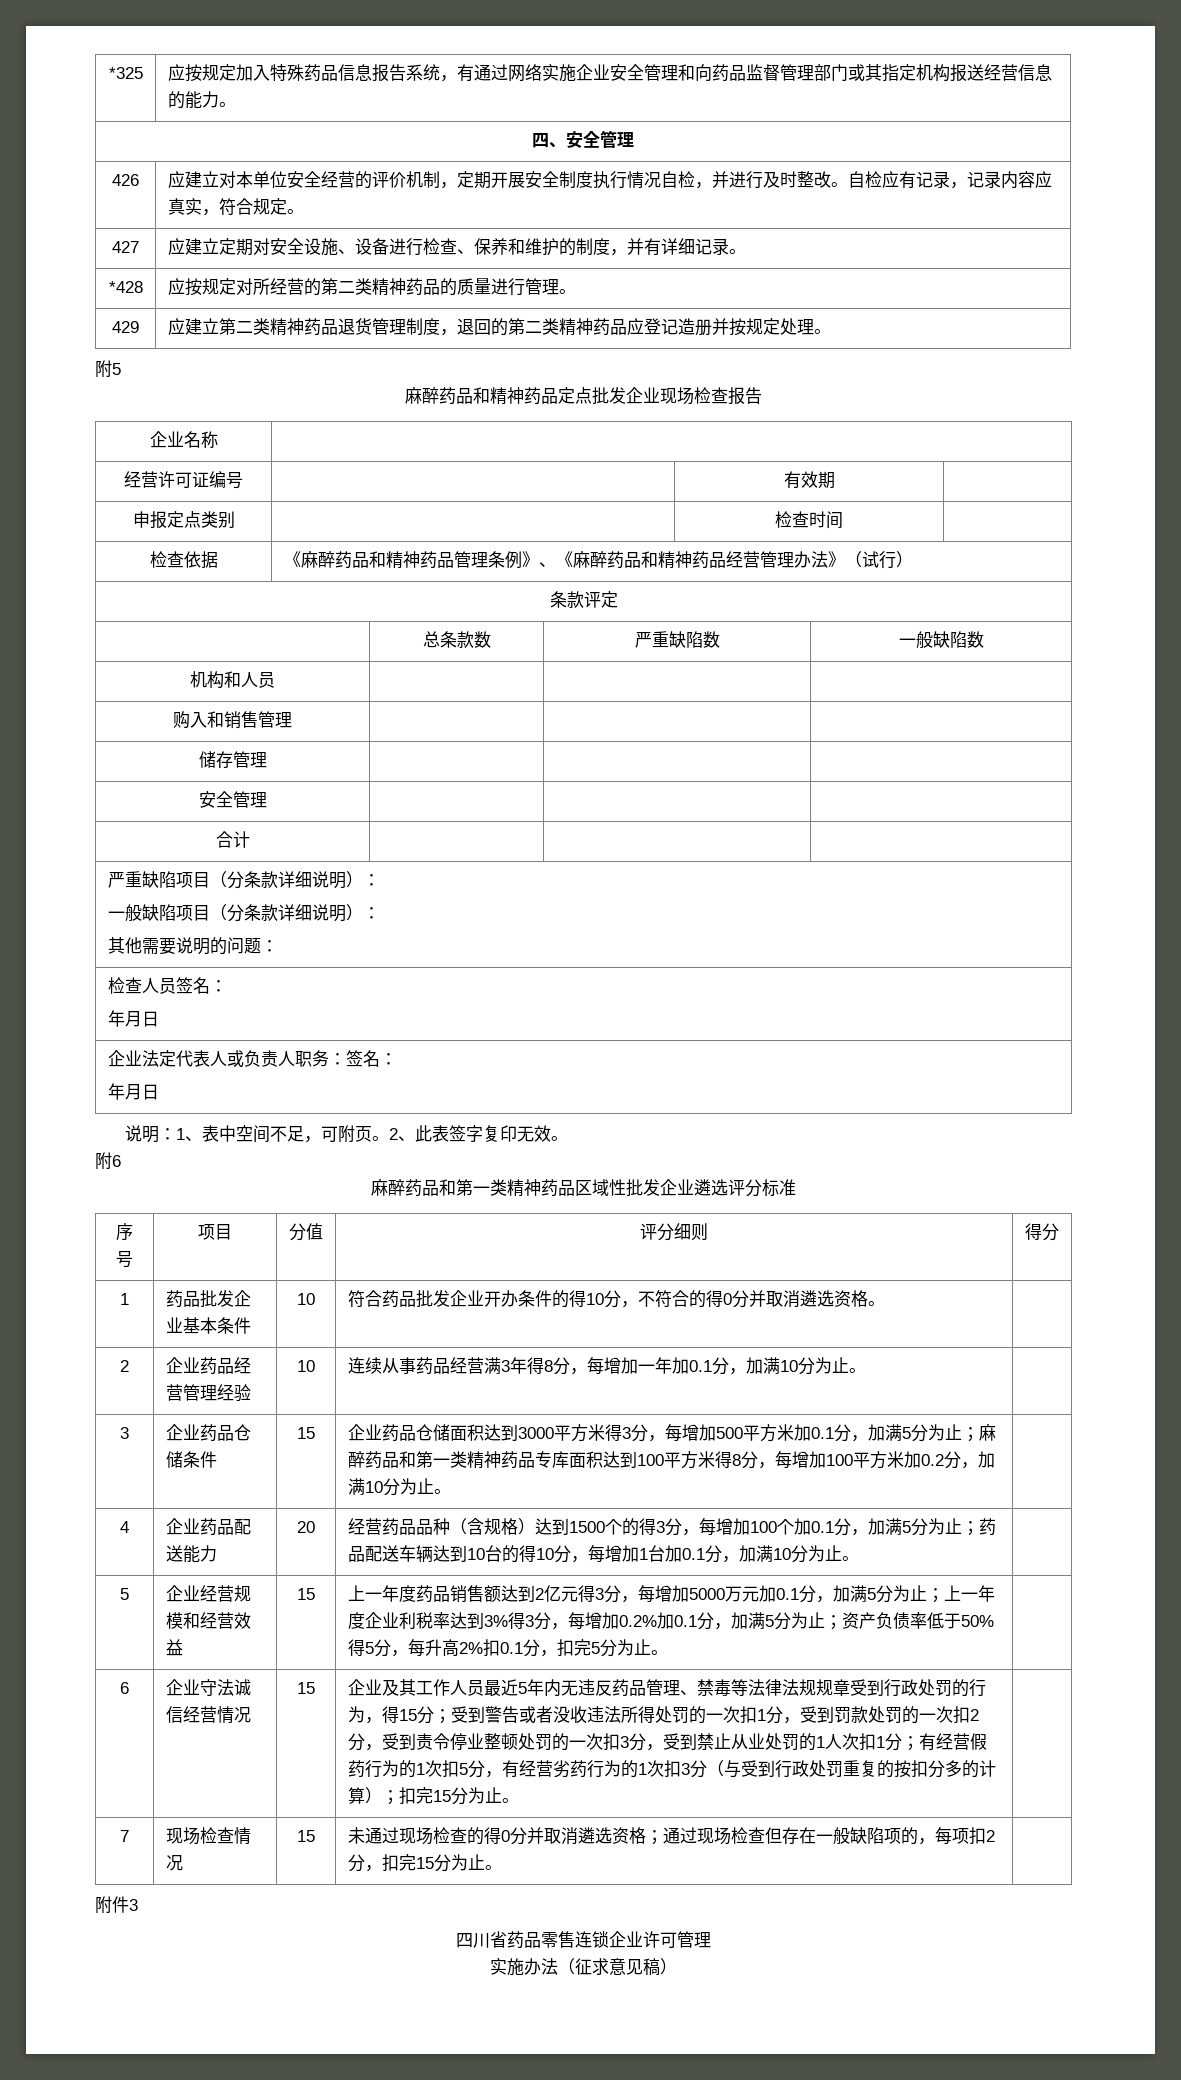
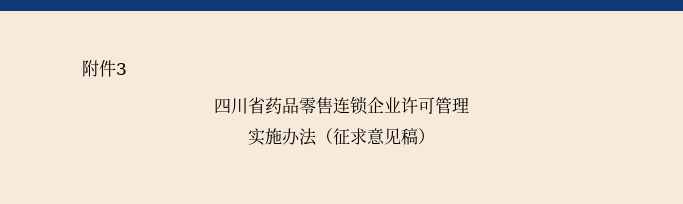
- *325 | 应按规定加入特殊药品信息报告系统，有通过网络实施企业安全管理和向药品监督管理部门或其指定机构报送经营信息的能力。
- 四、安全管理
- 426 | 应建立对本单位安全经营的评价机制，定期开展安全制度执行情况自检，并进行及时整改。自检应有记录，记录内容应真实，符合规定。
- 427 | 应建立定期对安全设施、设备进行检查、保养和维护的制度，并有详细记录。
- *428 | 应按规定对所经营的第二类精神药品的质量进行管理。
- 429 | 应建立第二类精神药品退货管理制度，退回的第二类精神药品应登记造册并按规定处理。
- 附5
- 麻醉药品和精神药品定点批发企业现场检查报告
- 企业名称 |
- 经营许可证编号 | | 有效期 |
- 申报定点类别 | | 检查时间 |
- 检查依据 | 《麻醉药品和精神药品管理条例》、《麻醉药品和精神药品经营管理办法》（试行）
- 条款评定
- | 总条款数 | 严重缺陷数 | 一般缺陷数
- 机构和人员 | | |
- 购入和销售管理 | | |
- 储存管理 | | |
- 安全管理 | | |
- 合计 | | |
- 严重缺陷项目（分条款详细说明）：
- 一般缺陷项目（分条款详细说明）：
- 其他需要说明的问题：
- 检查人员签名：
- 年月日
- 企业法定代表人或负责人职务：签名：
- 年月日
- 说明：1、表中空间不足，可附页。2、此表签字复印无效。
- 附6
- 麻醉药品和第一类精神药品区域性批发企业遴选评分标准
- 序号 | 项目 | 分值 | 评分细则 | 得分
- 1 | 药品批发企业基本条件 | 10 | 符合药品批发企业开办条件的得10分，不符合的得0分并取消遴选资格。 |
- 2 | 企业药品经营管理经验 | 10 | 连续从事药品经营满3年得8分，每增加一年加0.1分，加满10分为止。 |
- 3 | 企业药品仓储条件 | 15 | 企业药品仓储面积达到3000平方米得3分，每增加500平方米加0.1分，加满5分为止；麻醉药品和第一类精神药品专库面积达到100平方米得8分，每增加100平方米加0.2分，加满10分为止。 |
- 4 | 企业药品配送能力 | 20 | 经营药品品种（含规格）达到1500个的得3分，每增加100个加0.1分，加满5分为止；药品配送车辆达到10台的得10分，每增加1台加0.1分，加满10分为止。 |
- 5 | 企业经营规模和经营效益 | 15 | 上一年度药品销售额达到2亿元得3分，每增加5000万元加0.1分，加满5分为止；上一年度企业利税率达到3%得3分，每增加0.2%加0.1分，加满5分为止；资产负债率低于50%得5分，每升高2%扣0.1分，扣完5分为止。 |
- 6 | 企业守法诚信经营情况 | 15 | 企业及其工作人员最近5年内无违反药品管理、禁毒等法律法规规章受到行政处罚的行为，得15分；受到警告或者没收违法所得处罚的一次扣1分，受到罚款处罚的一次扣2分，受到责令停业整顿处罚的一次扣3分，受到禁止从业处罚的1人次扣1分；有经营假药行为的1次扣5分，有经营劣药行为的1次扣3分（与受到行政处罚重复的按扣分多的计算）；扣完15分为止。 |
- 7 | 现场检查情况 | 15 | 未通过现场检查的得0分并取消遴选资格；通过现场检查但存在一般缺陷项的，每项扣2分，扣完15分为止。 |

